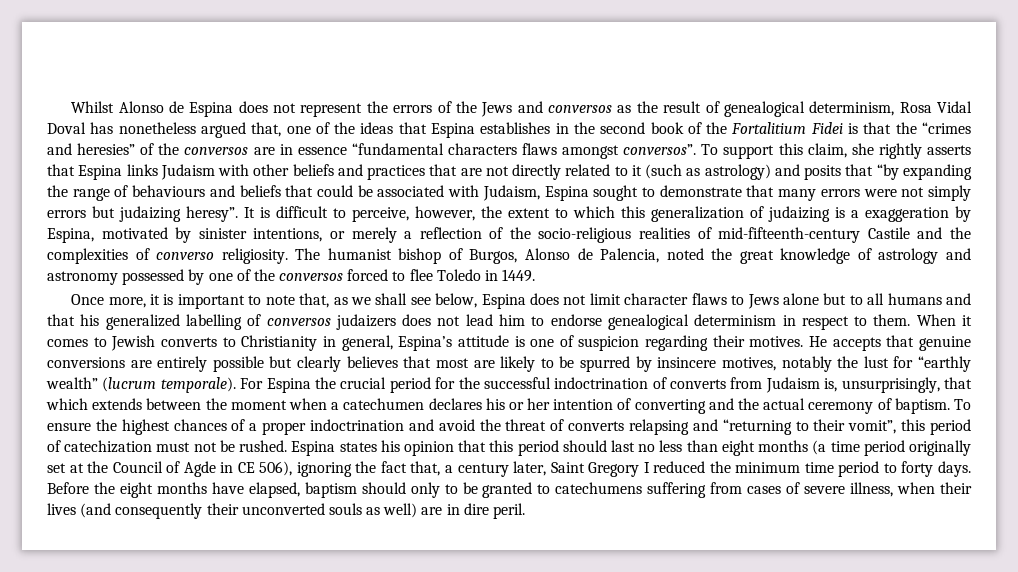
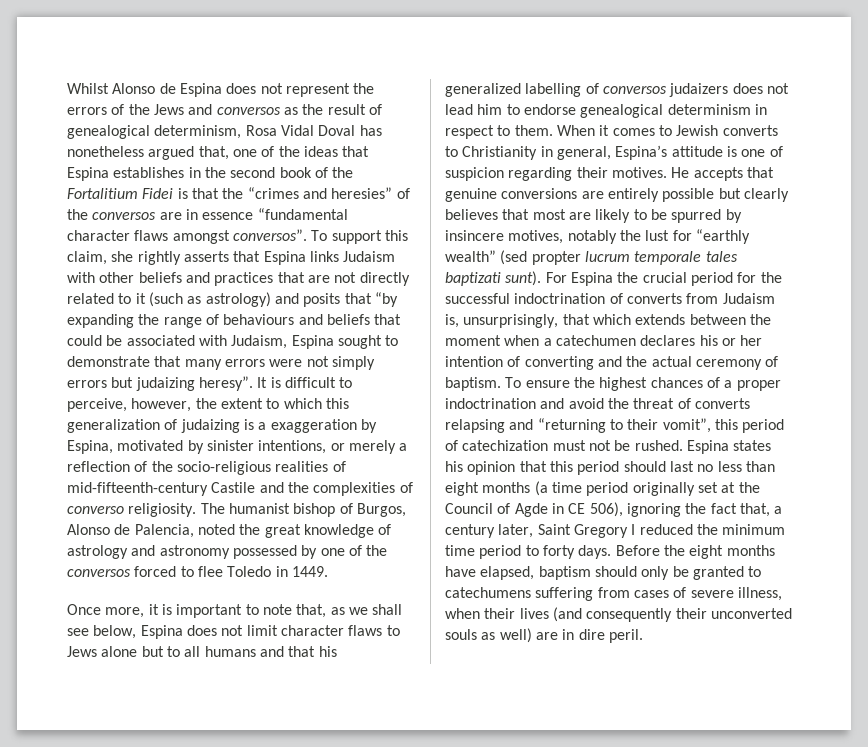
- Whilst Alonso de Espina does not represent the errors of the Jews and conversos as the result of genealogical determinism, Rosa Vidal Doval has nonetheless argued that, one of the ideas that Espina establishes in the second book of the Fortalitium Fidei is that the “crimes and heresies” of the conversos are in essence “fundamental characters flaws amongst conversos”.
+ Whilst Alonso de Espina does not represent the errors of the Jews and conversos as the result of genealogical determinism, Rosa Vidal Doval has nonetheless argued that, one of the ideas that Espina establishes in the second book of the Fortalitium Fidei is that the “crimes and heresies” of the conversos are in essence “fundamental character flaws amongst conversos”.
- He accepts that genuine conversions are entirely possible but clearly believes that most are likely to be spurred by insincere motives, notably the lust for “earthly wealth” (lucrum temporale).
+ He accepts that genuine conversions are entirely possible but clearly believes that most are likely to be spurred by insincere motives, notably the lust for “earthly wealth” (sed propter lucrum temporale tales baptizati sunt).
- Before the eight months have elapsed, baptism should only to be granted to catechumens suffering from cases of severe illness, when their lives (and consequently their unconverted souls as well) are in dire peril.
+ Before the eight months have elapsed, baptism should only be granted to catechumens suffering from cases of severe illness, when their lives (and consequently their unconverted souls as well) are in dire peril.

